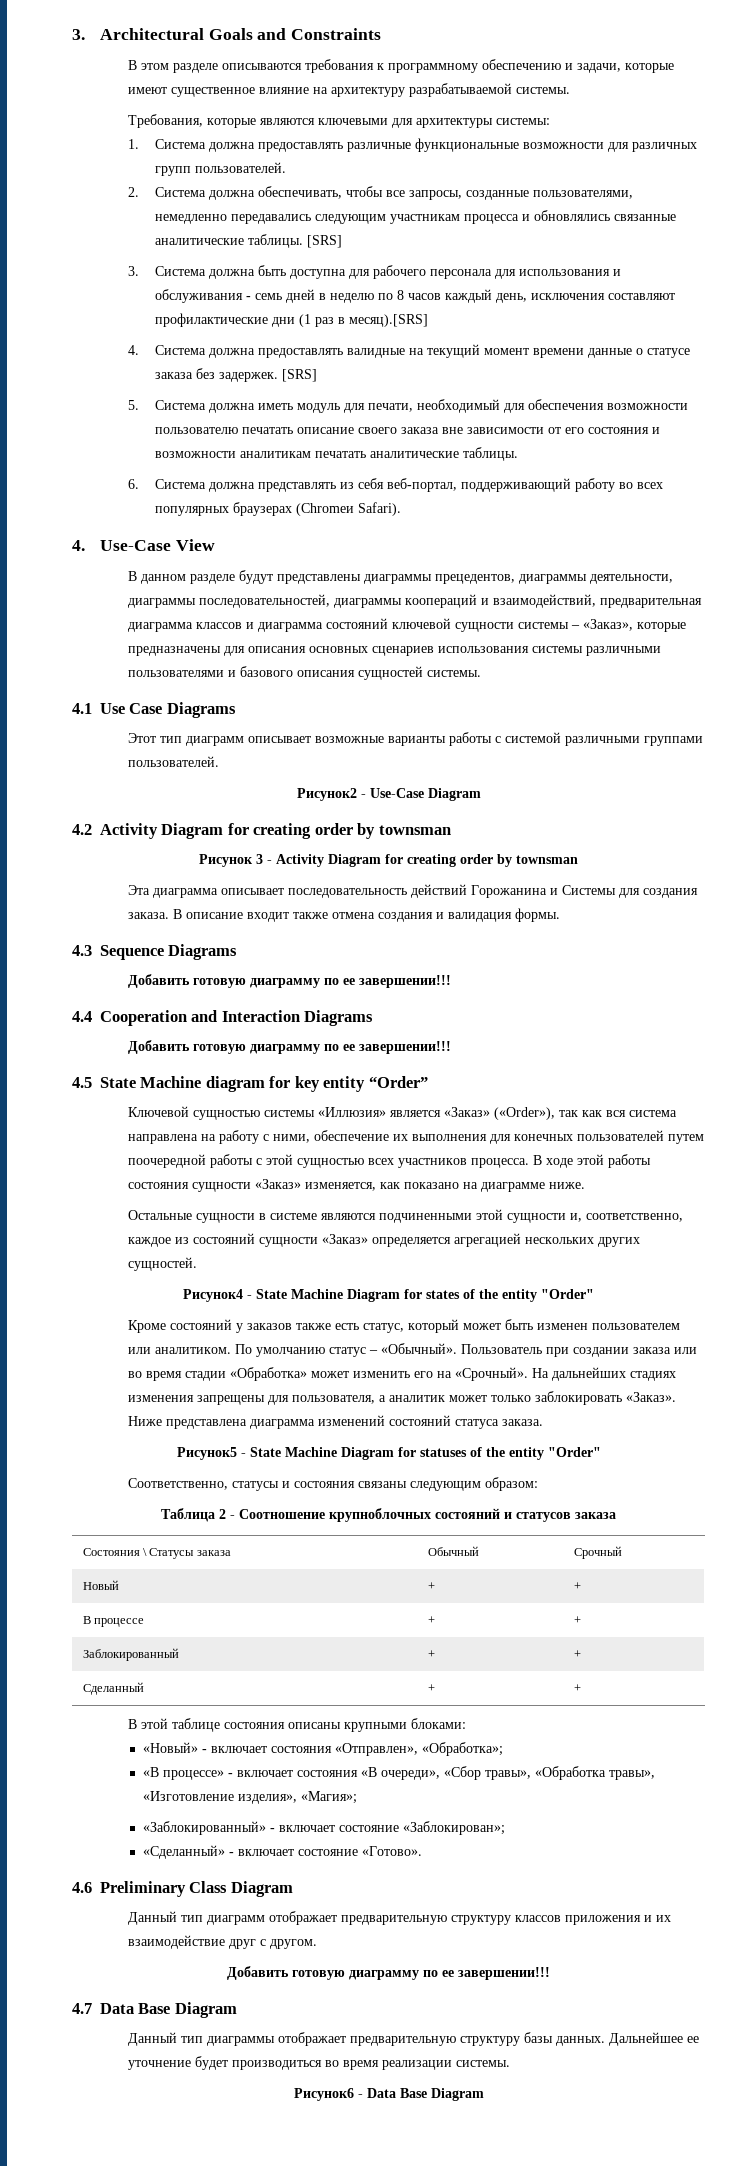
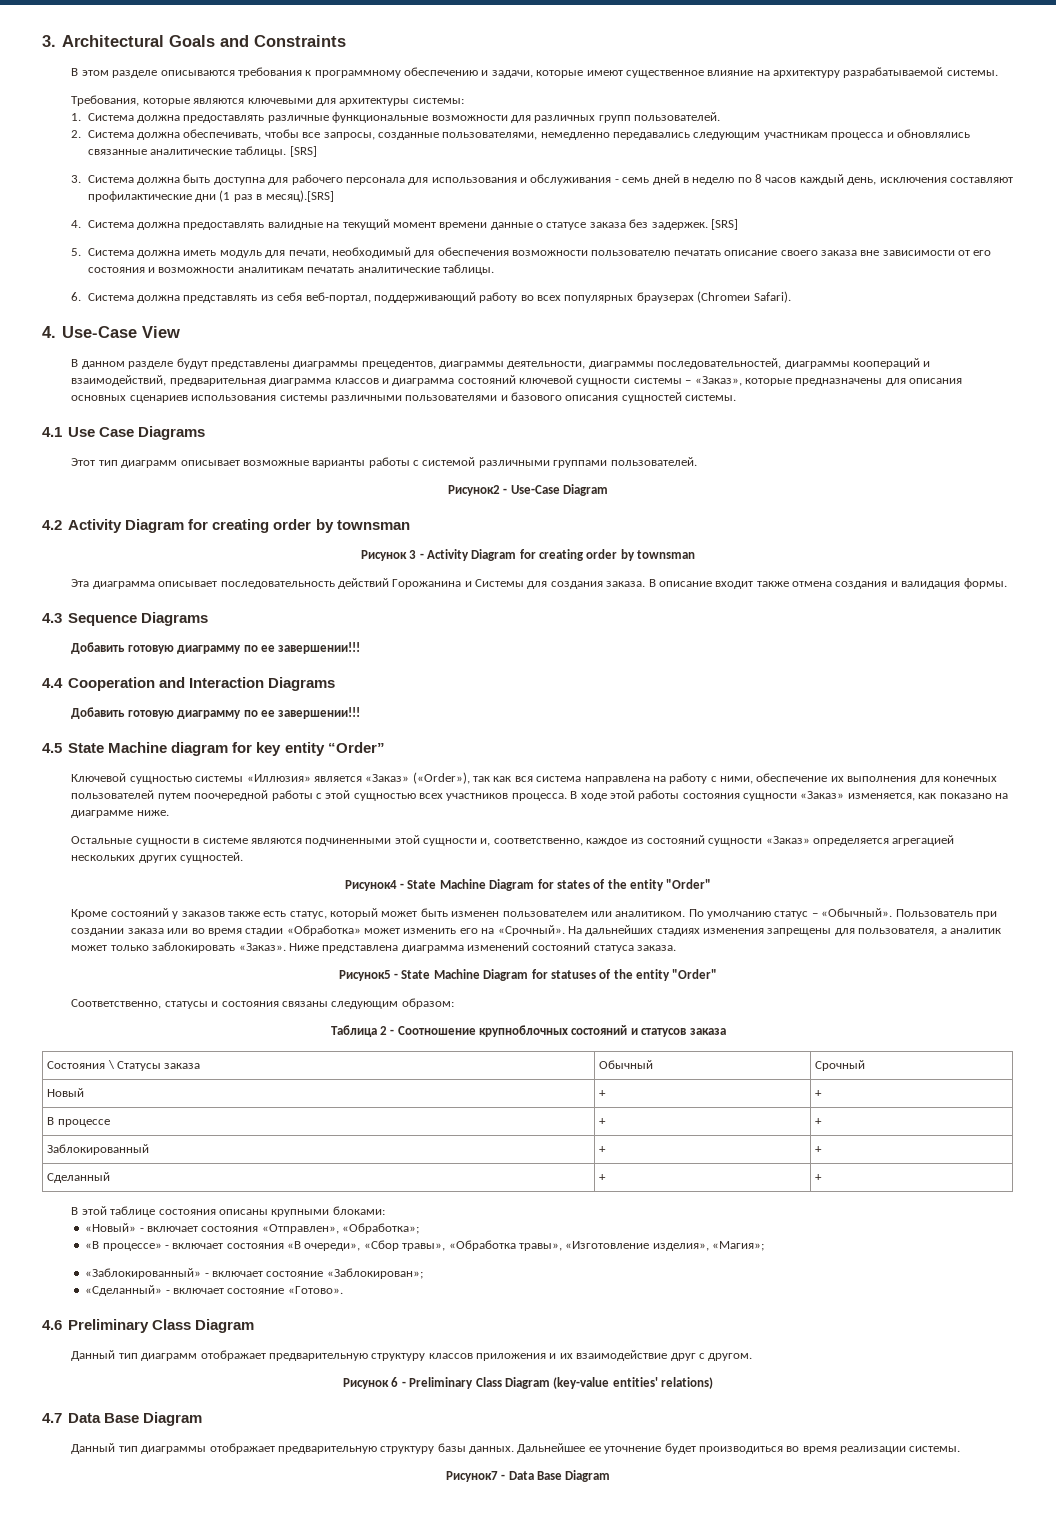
  Данный тип диаграмм отображает предварительную структуру классов приложения и их взаимодействие друг с другом.
- Добавить готовую диаграмму по ее завершении!!!
+ Рисунок 6 - Preliminary Class Diagram (key-value entities' relations)
- Рисунок6 - Data Base Diagram
+ Рисунок7 - Data Base Diagram

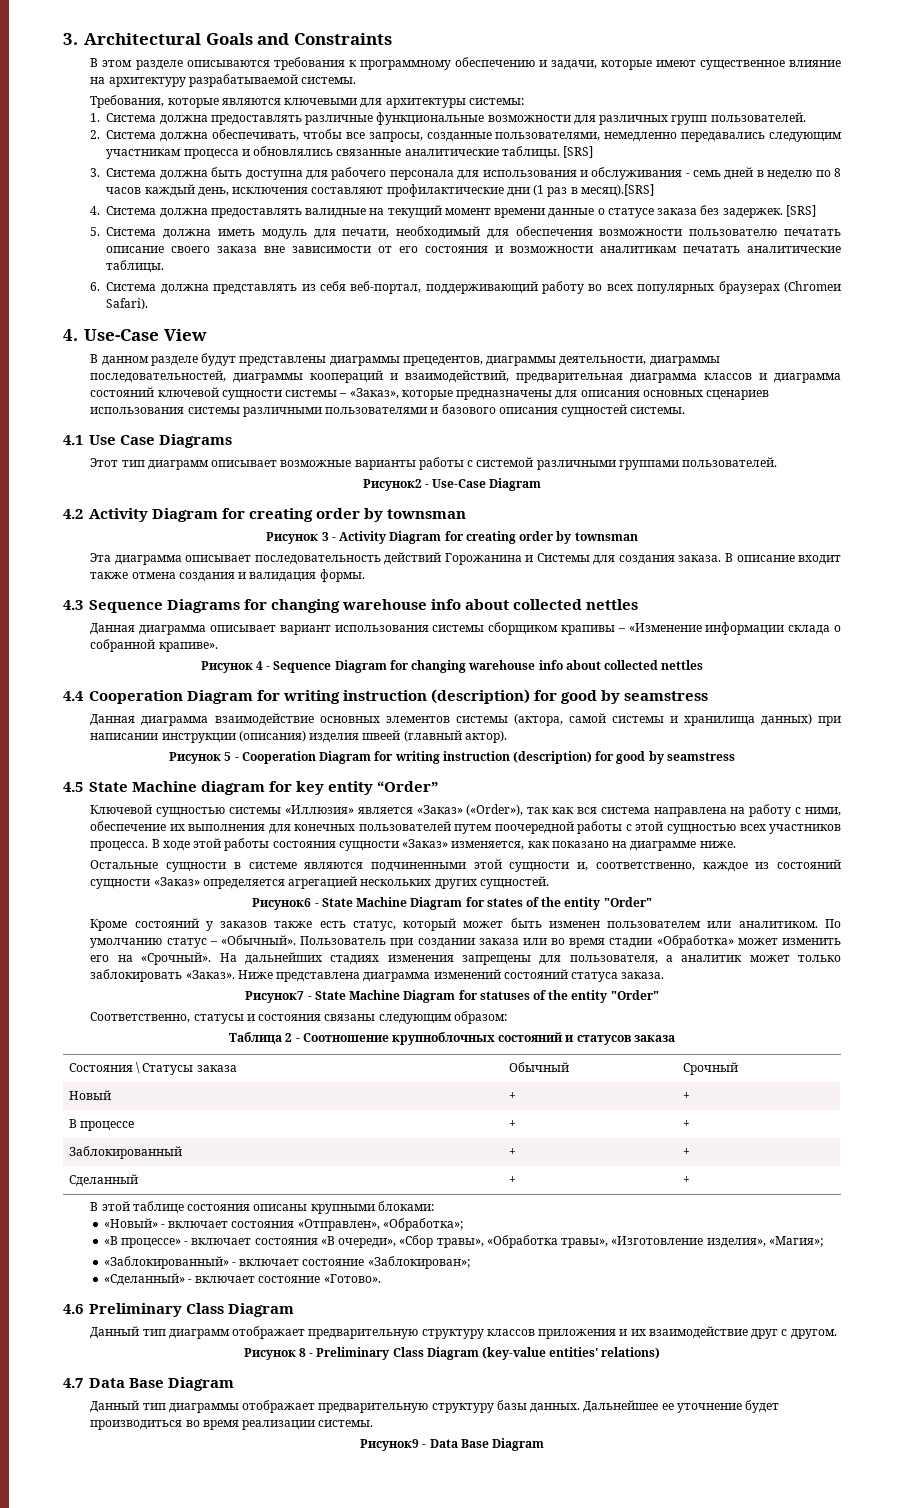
- 4.3 Sequence Diagrams
- Добавить готовую диаграмму по ее завершении!!!
- 4.4 Cooperation and Interaction Diagrams
- Добавить готовую диаграмму по ее завершении!!!
+ 4.3 Sequence Diagrams for changing warehouse info about collected nettles
+ Данная диаграмма описывает вариант использования системы сборщиком крапивы – «Изменение информации склада о собранной крапиве».
+ Рисунок 4 - Sequence Diagram for changing warehouse info about collected nettles
+ 4.4 Cooperation Diagram for writing instruction (description) for good by seamstress
+ Данная диаграмма взаимодействие основных элементов системы (актора, самой системы и хранилища данных) при написании инструкции (описания) изделия швеей (главный актор).
+ Рисунок 5 - Cooperation Diagram for writing instruction (description) for good by seamstress
- Рисунок4 - State Machine Diagram for states of the entity "Order"
+ Рисунок6 - State Machine Diagram for states of the entity "Order"
- Рисунок5 - State Machine Diagram for statuses of the entity "Order"
+ Рисунок7 - State Machine Diagram for statuses of the entity "Order"
- Рисунок 6 - Preliminary Class Diagram (key-value entities' relations)
+ Рисунок 8 - Preliminary Class Diagram (key-value entities' relations)
- Рисунок7 - Data Base Diagram
+ Рисунок9 - Data Base Diagram

